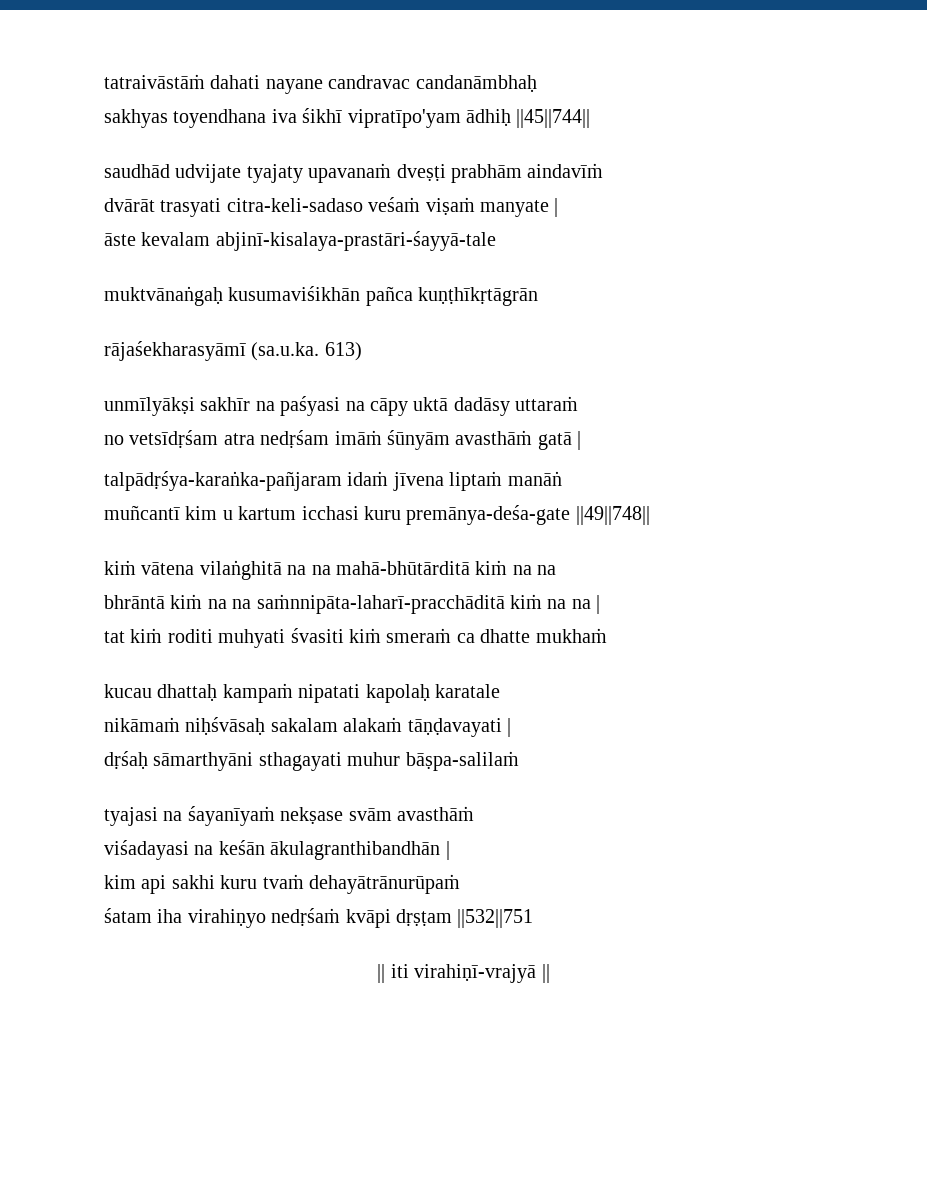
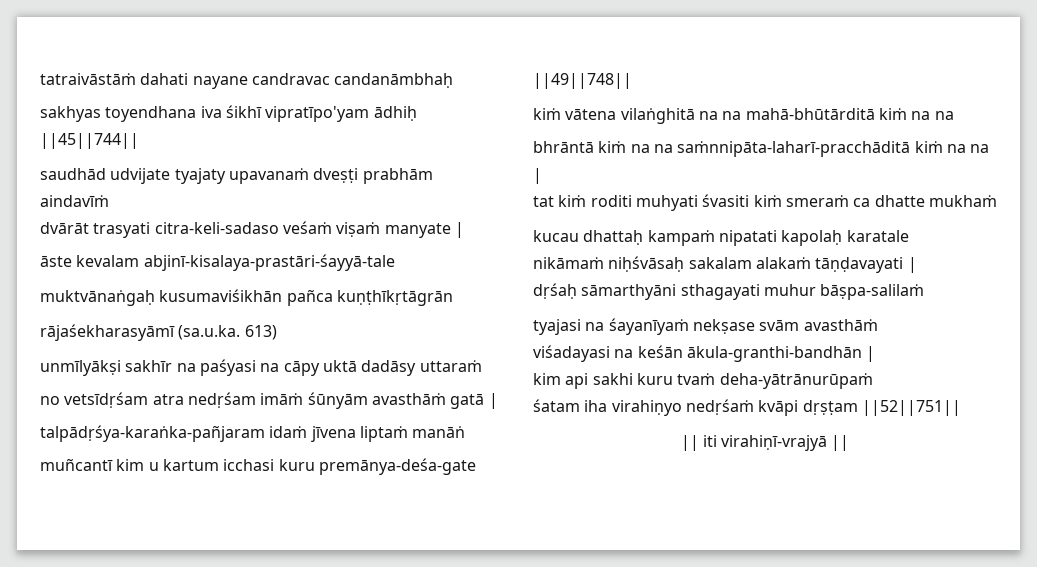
- viśadayasi na keśān ākulagranthibandhān |
+ viśadayasi na keśān ākula-granthi-bandhān |
- kim api sakhi kuru tvaṁ dehayātrānurūpaṁ
+ kim api sakhi kuru tvaṁ deha-yātrānurūpaṁ
- śatam iha virahiṇyo nedṛśaṁ kvāpi dṛṣṭam ||532||751
+ śatam iha virahiṇyo nedṛśaṁ kvāpi dṛṣṭam ||52||751||

